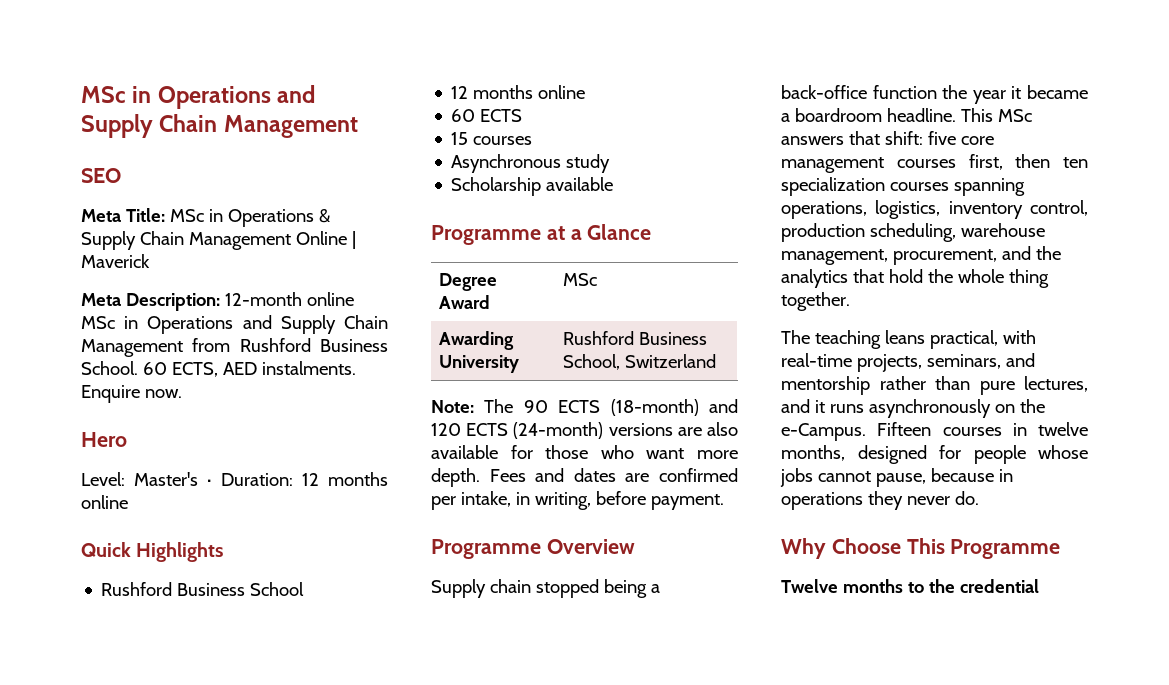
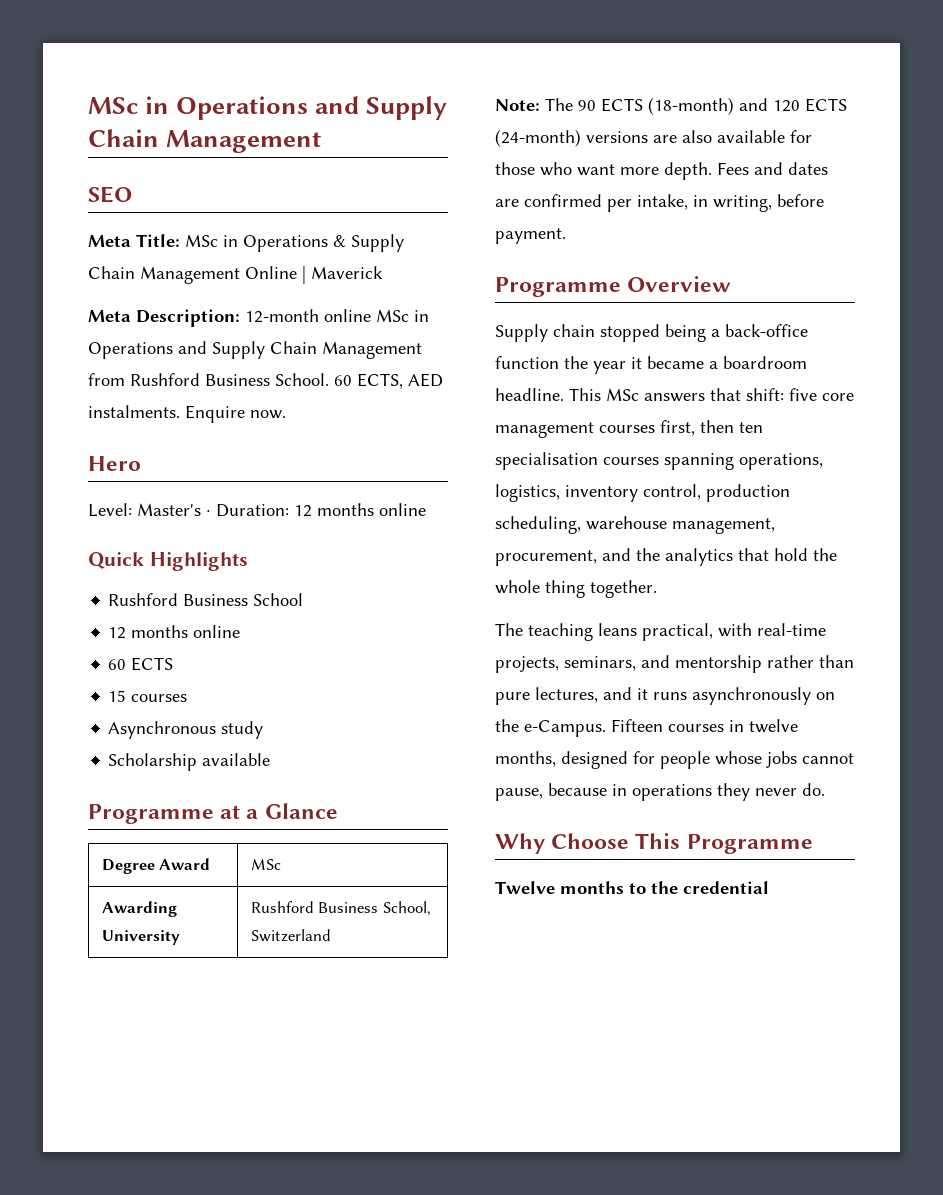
- This MSc answers that shift: five core management courses first, then ten specialization courses spanning operations, logistics, inventory control, production scheduling, warehouse management, procurement, and the analytics that hold the whole thing together.
+ This MSc answers that shift: five core management courses first, then ten specialisation courses spanning operations, logistics, inventory control, production scheduling, warehouse management, procurement, and the analytics that hold the whole thing together.

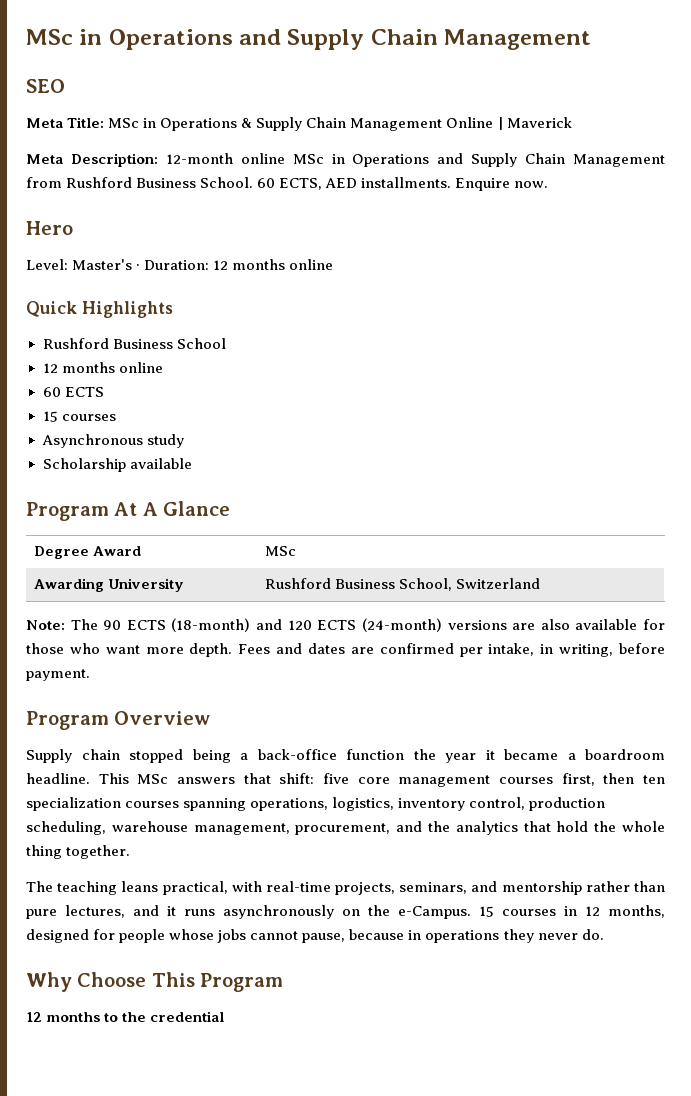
- 60 ECTS, AED instalments.
+ 60 ECTS, AED installments.
- Programme at a Glance
+ Program At A Glance
- Programme Overview
+ Program Overview
- This MSc answers that shift: five core management courses first, then ten specialisation courses spanning operations, logistics, inventory control, production scheduling, warehouse management, procurement, and the analytics that hold the whole thing together.
+ This MSc answers that shift: five core management courses first, then ten specialization courses spanning operations, logistics, inventory control, production scheduling, warehouse management, procurement, and the analytics that hold the whole thing together.
- Fifteen courses in twelve months, designed for people whose jobs cannot pause, because in operations they never do.
+ 15 courses in 12 months, designed for people whose jobs cannot pause, because in operations they never do.
- Why Choose This Programme
- Twelve months to the credential
+ Why Choose This Program
+ 12 months to the credential

